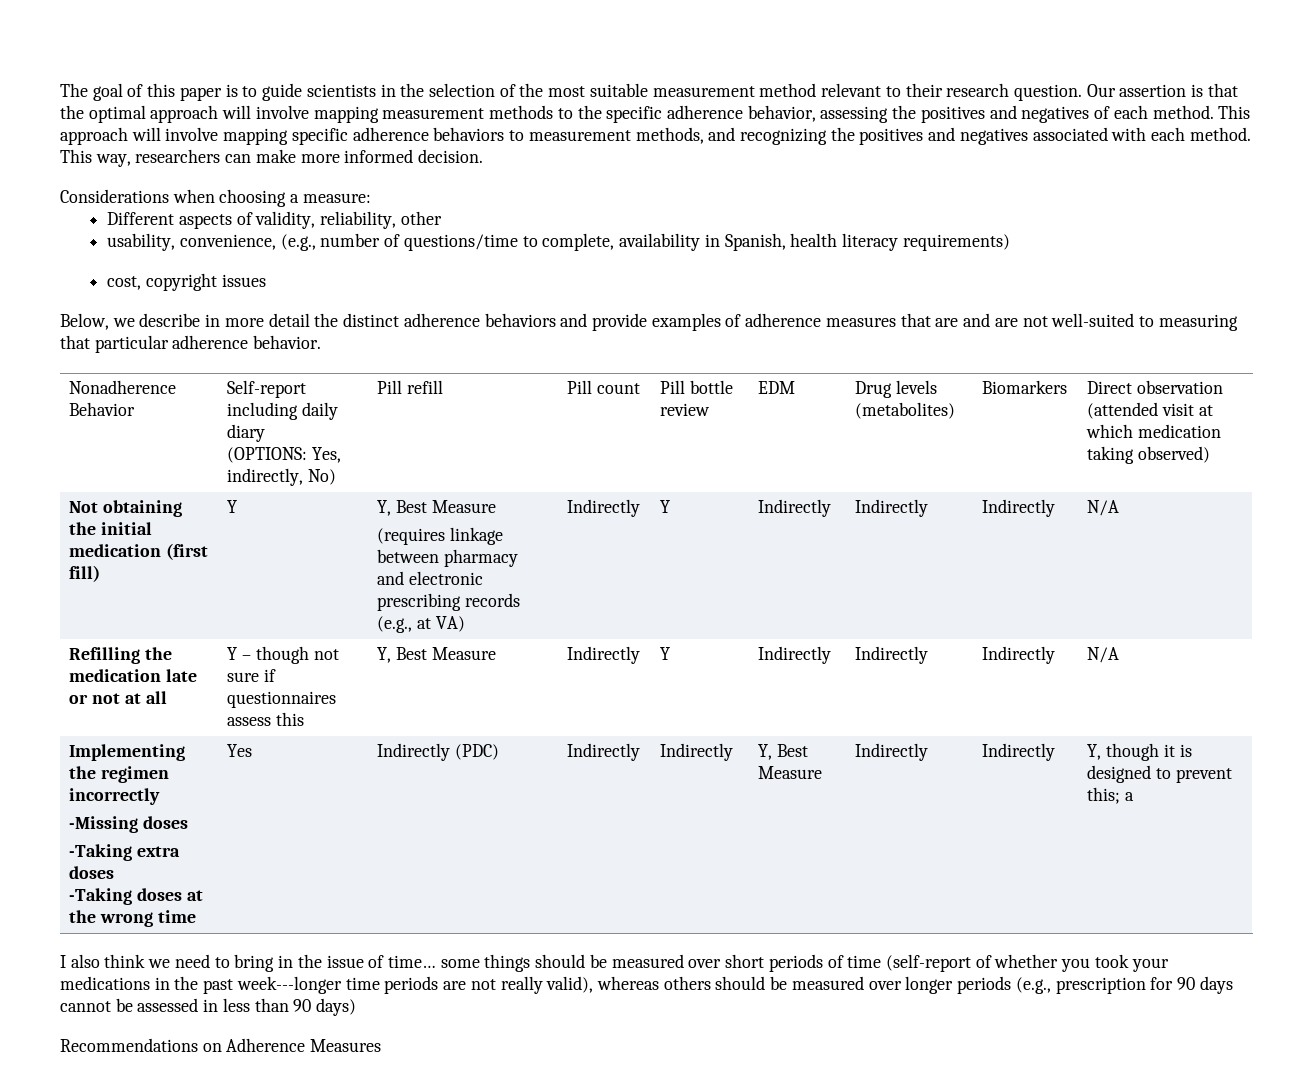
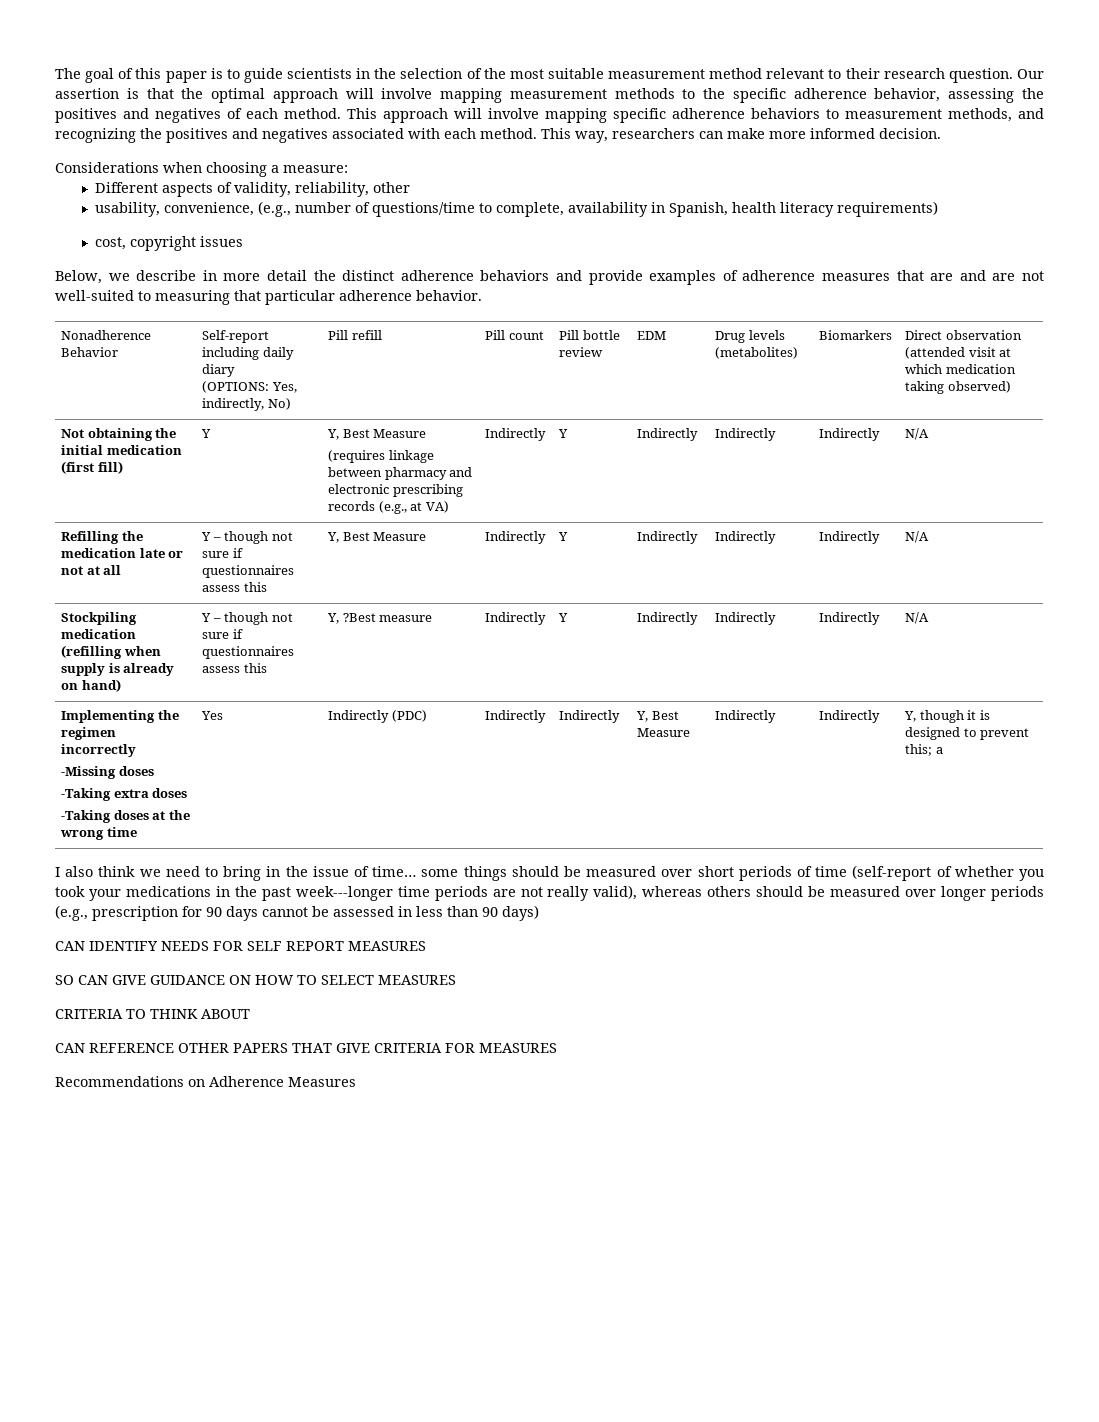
+ Stockpiling medication (refilling when supply is already on hand) | Y – though not sure if questionnaires assess this | Y, ?Best measure | Indirectly | Y | Indirectly | Indirectly | Indirectly | N/A
+ CAN IDENTIFY NEEDS FOR SELF REPORT MEASURES
+ SO CAN GIVE GUIDANCE ON HOW TO SELECT MEASURES
+ CRITERIA TO THINK ABOUT
+ CAN REFERENCE OTHER PAPERS THAT GIVE CRITERIA FOR MEASURES

